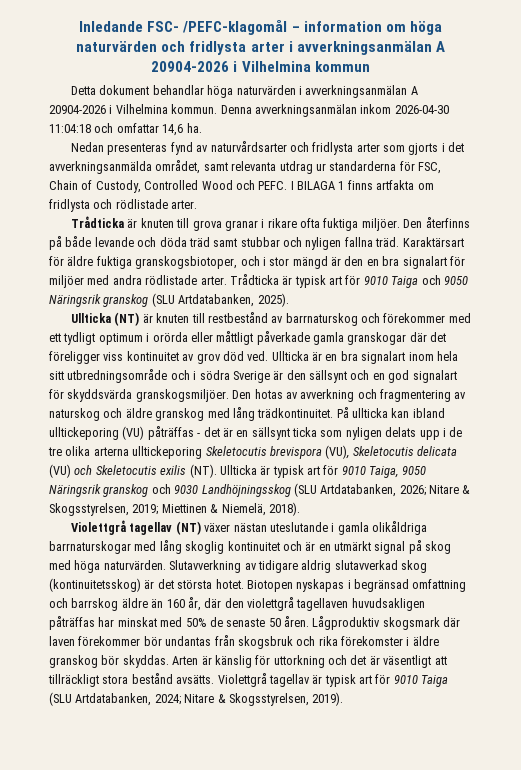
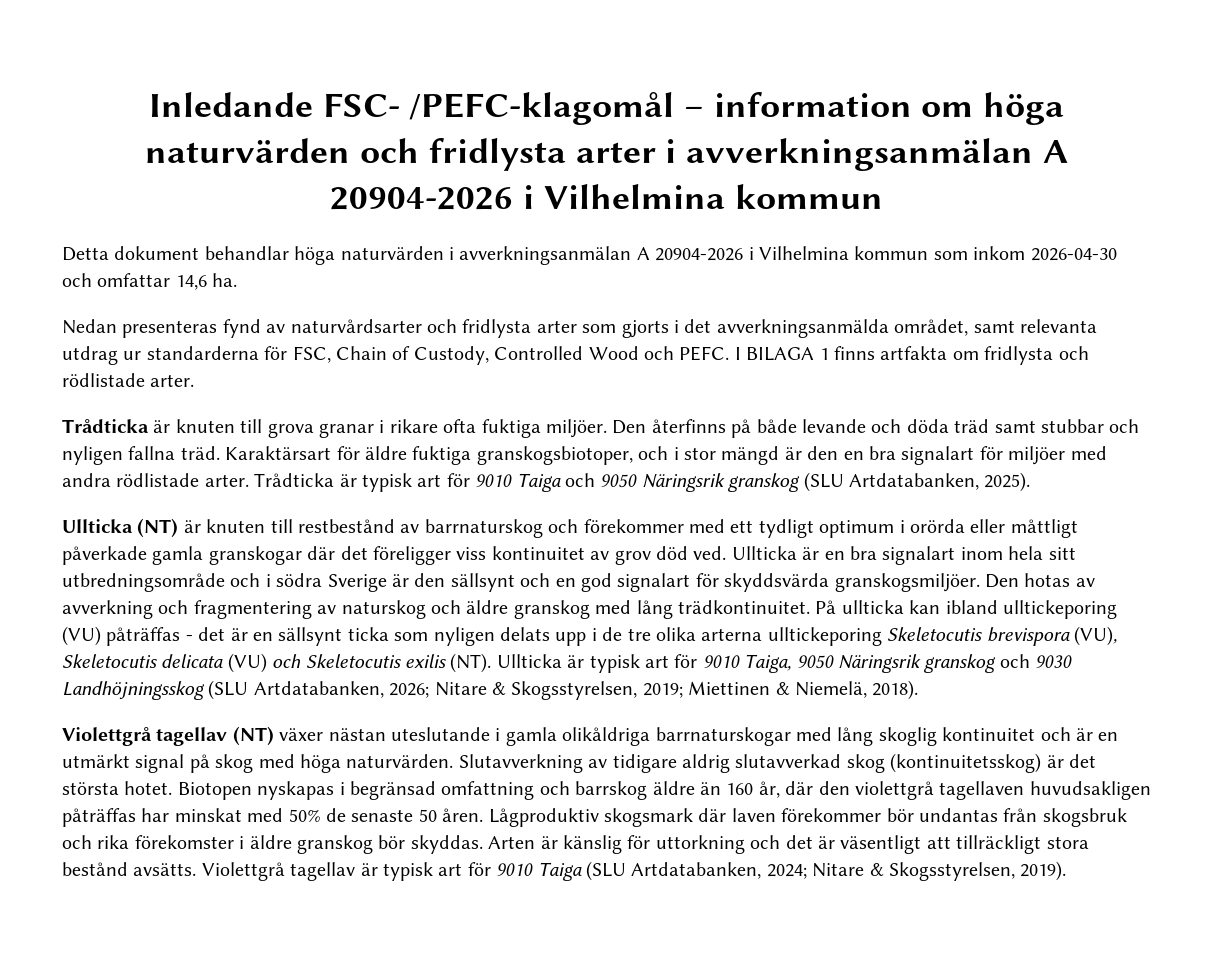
- Detta dokument behandlar höga naturvärden i avverkningsanmälan A 20904-2026 i Vilhelmina kommun. Denna avverkningsanmälan inkom 2026-04-30 11:04:18 och omfattar 14,6 ha.
+ Detta dokument behandlar höga naturvärden i avverkningsanmälan A 20904-2026 i Vilhelmina kommun som inkom 2026-04-30 och omfattar 14,6 ha.

